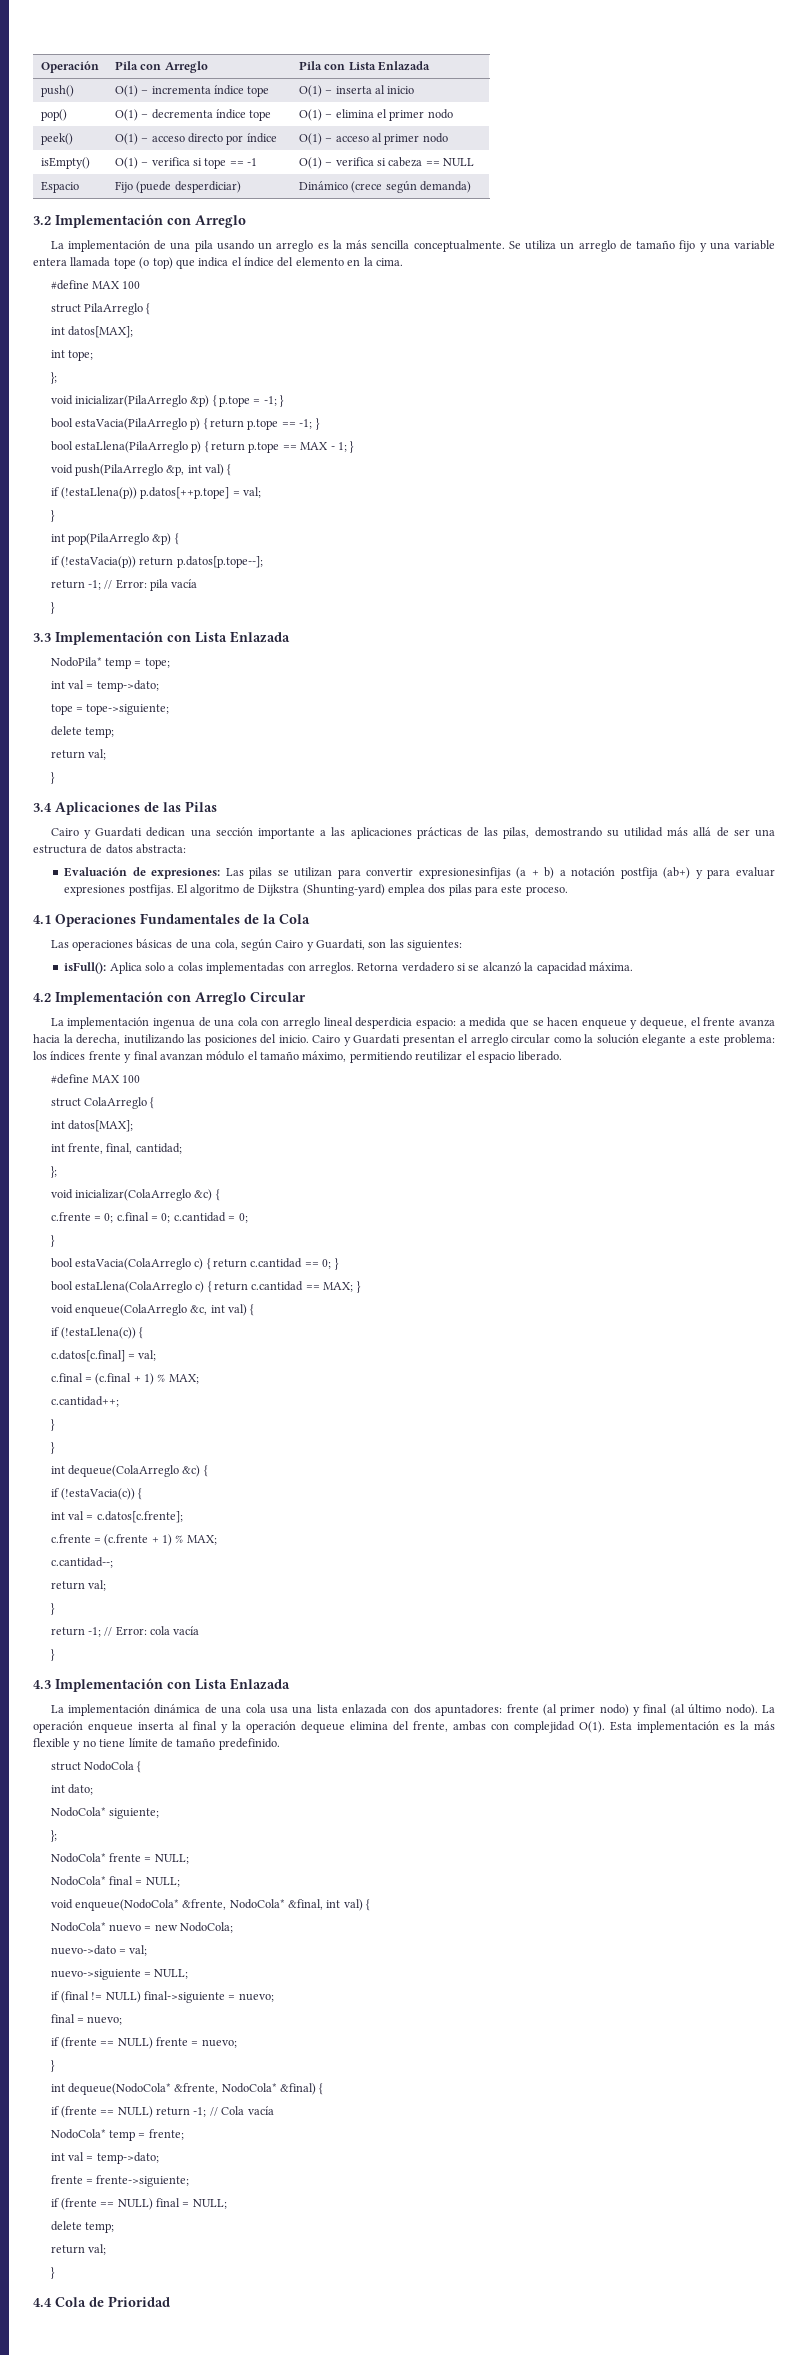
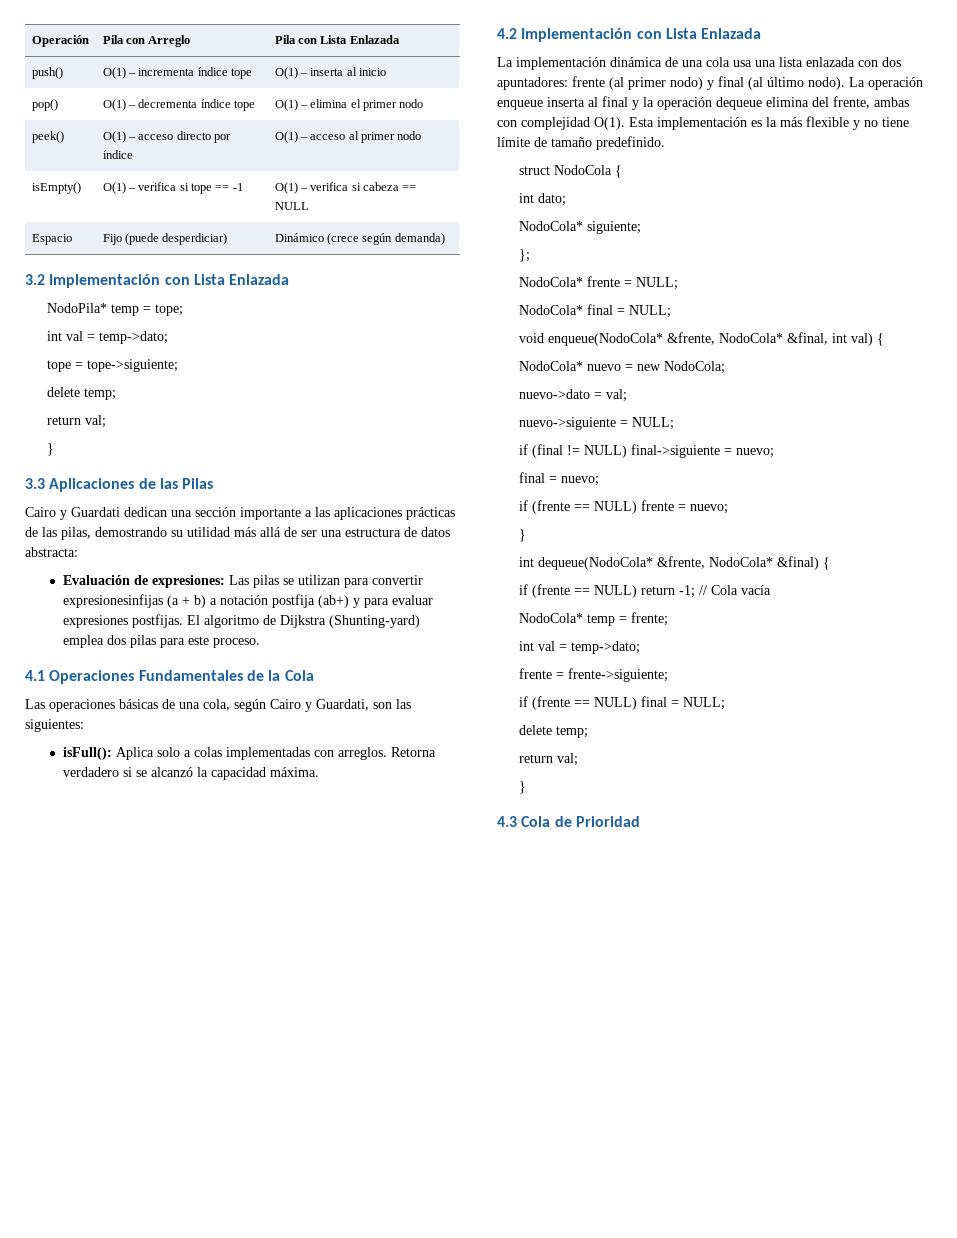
- 3.2 Implementación con Arreglo
- La implementación de una pila usando un arreglo es la más sencilla conceptualmente. Se utiliza un arreglo de tamaño fijo y una variable entera llamada tope (o top) que indica el índice del elemento en la cima.
- #define MAX 100
- struct PilaArreglo {
- int datos[MAX];
- int tope;
- };
- void inicializar(PilaArreglo &p) { p.tope = -1; }
- bool estaVacia(PilaArreglo p) { return p.tope == -1; }
- bool estaLlena(PilaArreglo p) { return p.tope == MAX - 1; }
- void push(PilaArreglo &p, int val) {
- if (!estaLlena(p)) p.datos[++p.tope] = val;
- }
- int pop(PilaArreglo &p) {
- if (!estaVacia(p)) return p.datos[p.tope--];
- return -1; // Error: pila vacía
- }
- 3.3 Implementación con Lista Enlazada
+ 3.2 Implementación con Lista Enlazada
- 3.4 Aplicaciones de las Pilas
+ 3.3 Aplicaciones de las Pilas
- 4.2 Implementación con Arreglo Circular
- La implementación ingenua de una cola con arreglo lineal desperdicia espacio: a medida que se hacen enqueue y dequeue, el frente avanza hacia la derecha, inutilizando las posiciones del inicio. Cairo y Guardati presentan el arreglo circular como la solución elegante a este problema: los índices frente y final avanzan módulo el tamaño máximo, permitiendo reutilizar el espacio liberado.
- #define MAX 100
- struct ColaArreglo {
- int datos[MAX];
- int frente, final, cantidad;
- };
- void inicializar(ColaArreglo &c) {
- c.frente = 0; c.final = 0; c.cantidad = 0;
- }
- bool estaVacia(ColaArreglo c) { return c.cantidad == 0; }
- bool estaLlena(ColaArreglo c) { return c.cantidad == MAX; }
- void enqueue(ColaArreglo &c, int val) {
- if (!estaLlena(c)) {
- c.datos[c.final] = val;
- c.final = (c.final + 1) % MAX;
- c.cantidad++;
- }
- }
- int dequeue(ColaArreglo &c) {
- if (!estaVacia(c)) {
- int val = c.datos[c.frente];
- c.frente = (c.frente + 1) % MAX;
- c.cantidad--;
- return val;
- }
- return -1; // Error: cola vacía
- }
- 4.3 Implementación con Lista Enlazada
+ 4.2 Implementación con Lista Enlazada
- 4.4 Cola de Prioridad
+ 4.3 Cola de Prioridad

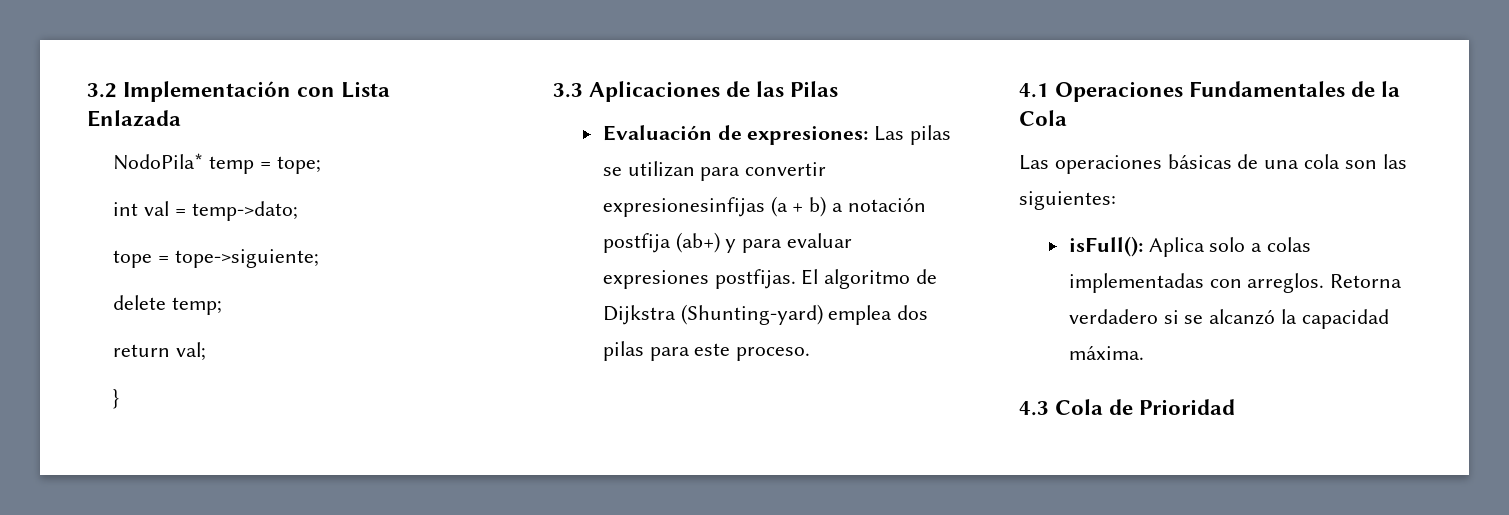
- Operación | Pila con Arreglo | Pila con Lista Enlazada
- push() | O(1) – incrementa índice tope | O(1) – inserta al inicio
- pop() | O(1) – decrementa índice tope | O(1) – elimina el primer nodo
- peek() | O(1) – acceso directo por índice | O(1) – acceso al primer nodo
- isEmpty() | O(1) – verifica si tope == -1 | O(1) – verifica si cabeza == NULL
- Espacio | Fijo (puede desperdiciar) | Dinámico (crece según demanda)
- Cairo y Guardati dedican una sección importante a las aplicaciones prácticas de las pilas, demostrando su utilidad más allá de ser una estructura de datos abstracta:
- Las operaciones básicas de una cola, según Cairo y Guardati, son las siguientes:
+ Las operaciones básicas de una cola son las siguientes:
- 4.2 Implementación con Lista Enlazada
- La implementación dinámica de una cola usa una lista enlazada con dos apuntadores: frente (al primer nodo) y final (al último nodo). La operación enqueue inserta al final y la operación dequeue elimina del frente, ambas con complejidad O(1). Esta implementación es la más flexible y no tiene límite de tamaño predefinido.
- struct NodoCola {
- int dato;
- NodoCola* siguiente;
- };
- NodoCola* frente = NULL;
- NodoCola* final = NULL;
- void enqueue(NodoCola* &frente, NodoCola* &final, int val) {
- NodoCola* nuevo = new NodoCola;
- nuevo->dato = val;
- nuevo->siguiente = NULL;
- if (final != NULL) final->siguiente = nuevo;
- final = nuevo;
- if (frente == NULL) frente = nuevo;
- }
- int dequeue(NodoCola* &frente, NodoCola* &final) {
- if (frente == NULL) return -1; // Cola vacía
- NodoCola* temp = frente;
- int val = temp->dato;
- frente = frente->siguiente;
- if (frente == NULL) final = NULL;
- delete temp;
- return val;
- }

